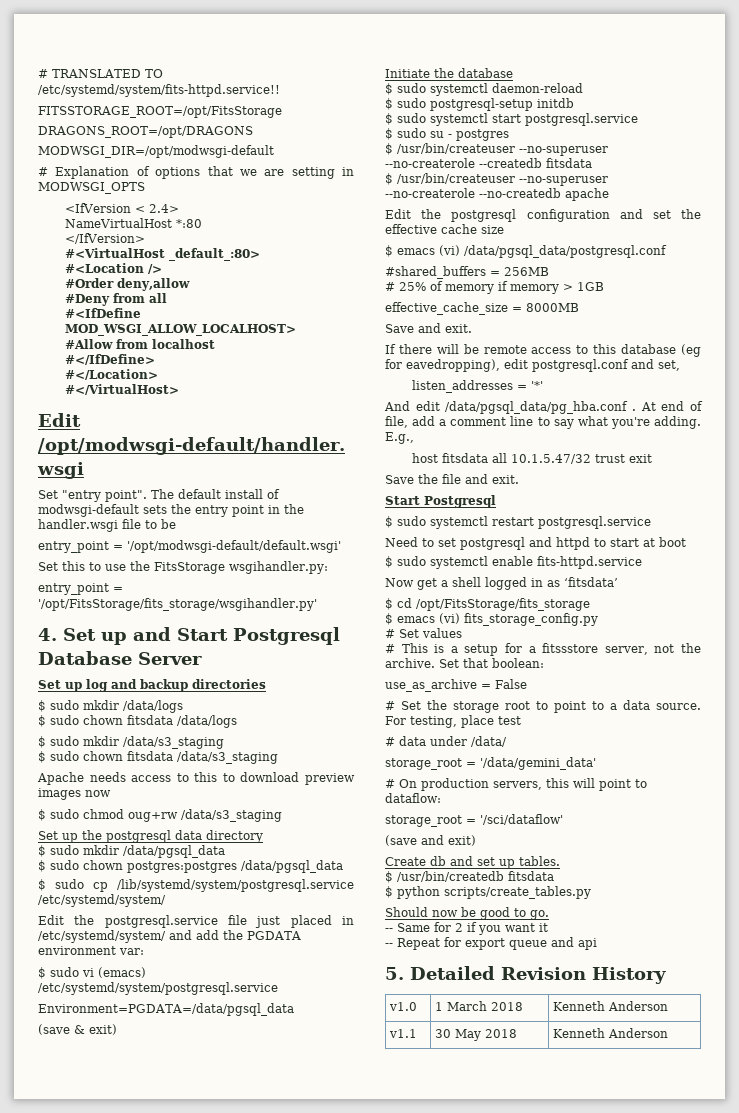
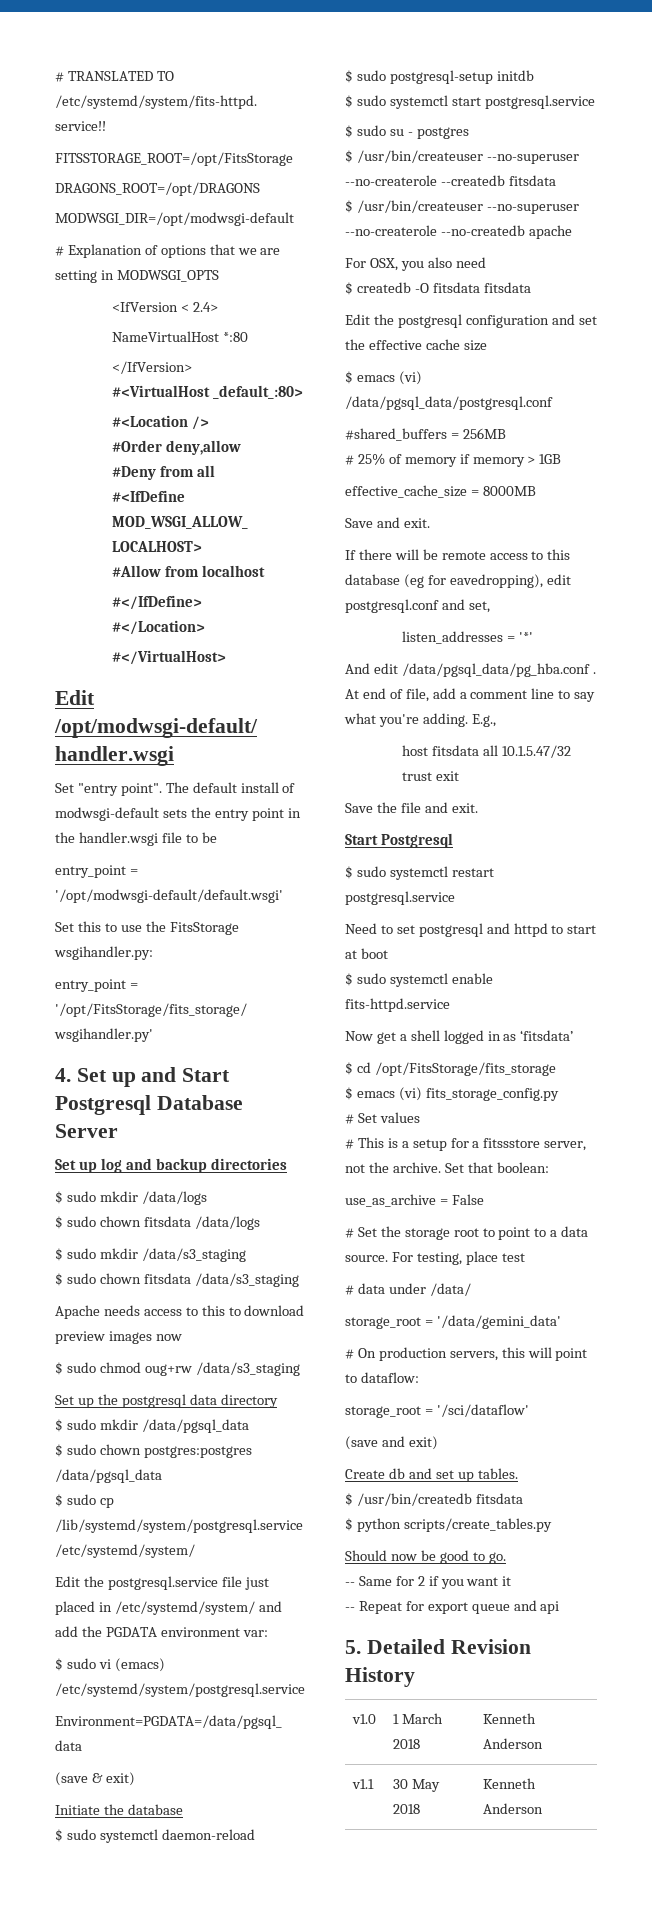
+ For OSX, you also need
+ $ createdb -O fitsdata fitsdata

